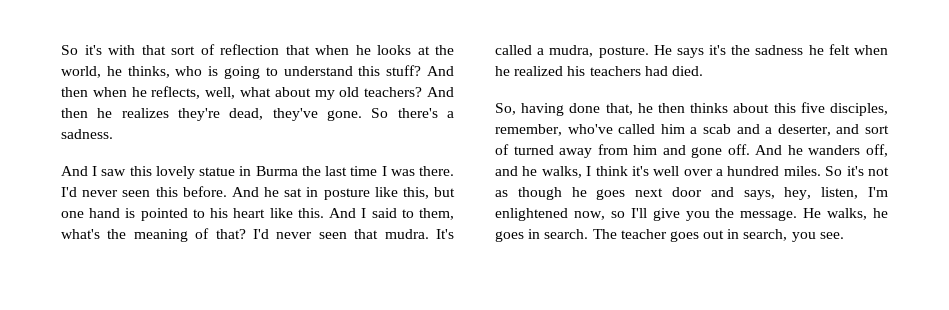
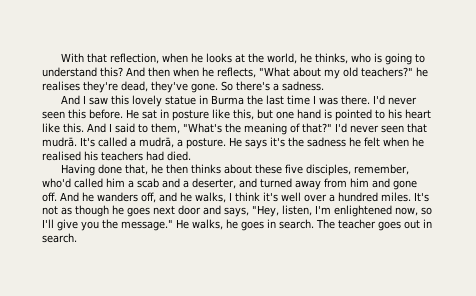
- So it's with that sort of reflection that when he looks at the world, he thinks, who is going to understand this stuff?
+ With that reflection, when he looks at the world, he thinks, who is going to understand this?
- And then when he reflects, well, what about my old teachers? And then he realizes they're dead, they've gone.
+ And then when he reflects, "What about my old teachers?" he realises they're dead, they've gone.
- And he sat in posture like this, but one hand is pointed to his heart like this.
+ He sat in posture like this, but one hand is pointed to his heart like this.
- And I said to them, what's the meaning of that?
+ And I said to them, "What's the meaning of that?"
- I'd never seen that mudra.
+ I'd never seen that mudrā.
- It's called a mudra, posture.
+ It's called a mudrā, a posture.
- He says it's the sadness he felt when he realized his teachers had died.
+ He says it's the sadness he felt when he realised his teachers had died.
- So, having done that, he then thinks about this five disciples, remember, who've called him a scab and a deserter, and sort of turned away from him and gone off.
+ Having done that, he then thinks about these five disciples, remember, who'd called him a scab and a deserter, and turned away from him and gone off.
- So it's not as though he goes next door and says, hey, listen, I'm enlightened now, so I'll give you the message.
+ It's not as though he goes next door and says, "Hey, listen, I'm enlightened now, so I'll give you the message."
- The teacher goes out in search, you see.
+ The teacher goes out in search.

